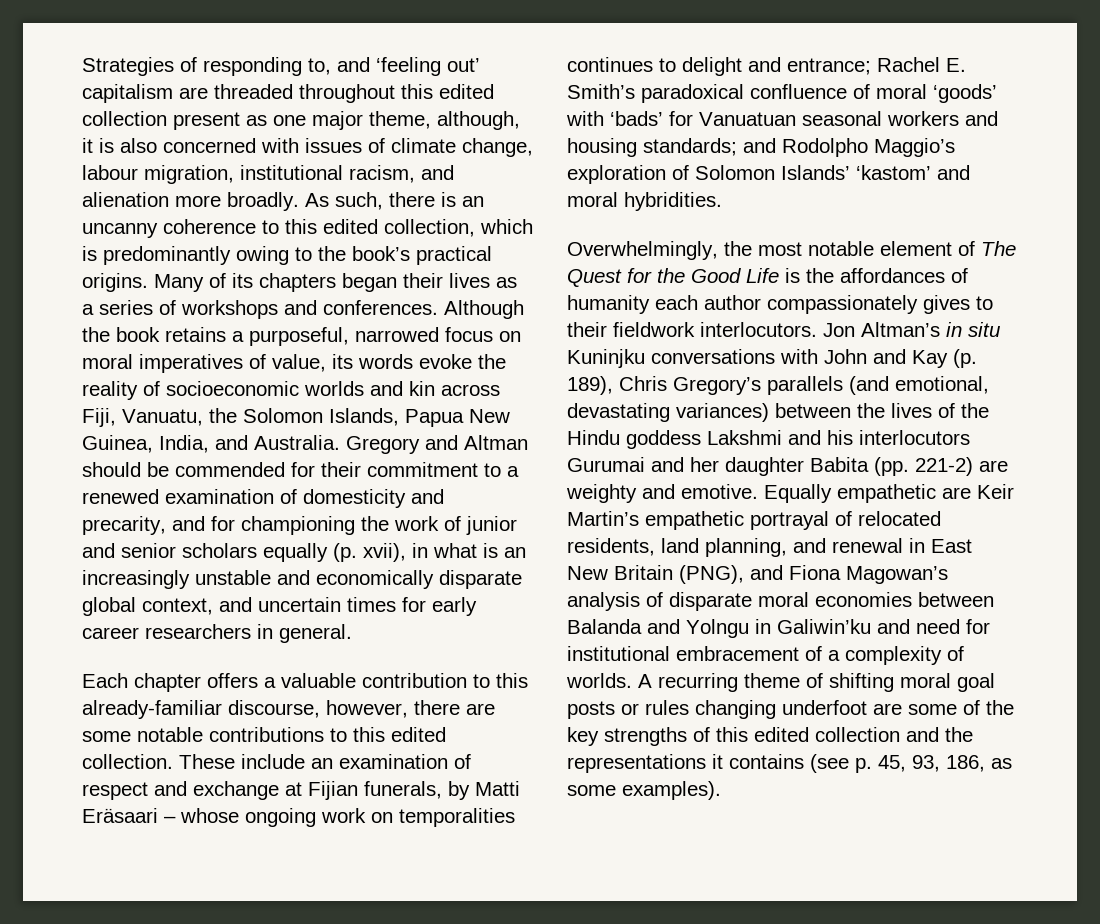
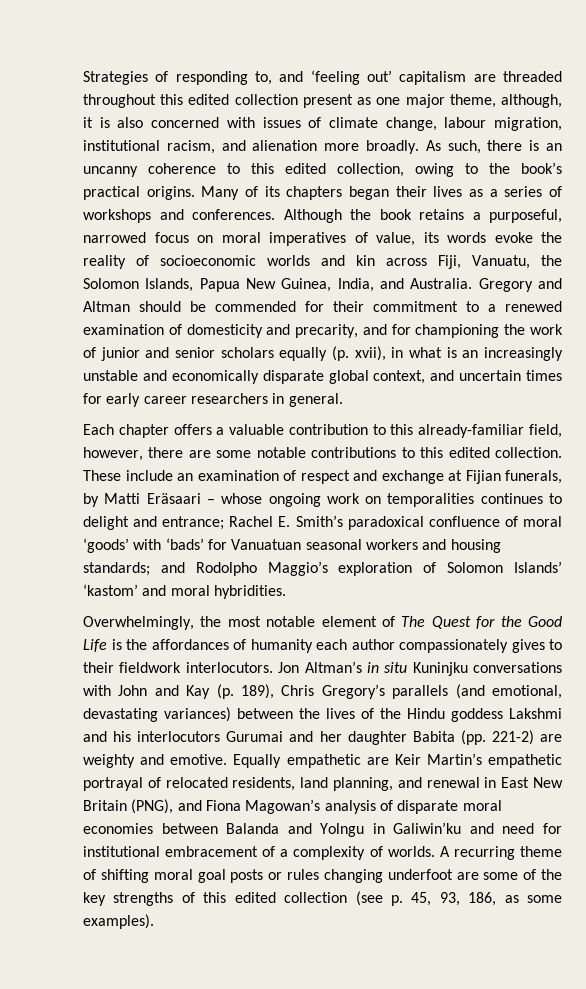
- As such, there is an uncanny coherence to this edited collection, which is predominantly owing to the book’s practical origins.
+ As such, there is an uncanny coherence to this edited collection, owing to the book’s practical origins.
- Each chapter offers a valuable contribution to this already-familiar discourse, however, there are some notable contributions to this edited collection.
+ Each chapter offers a valuable contribution to this already-familiar field, however, there are some notable contributions to this edited collection.
- A recurring theme of shifting moral goal posts or rules changing underfoot are some of the key strengths of this edited collection and the representations it contains (see p. 45, 93, 186, as some examples).
+ A recurring theme of shifting moral goal posts or rules changing underfoot are some of the key strengths of this edited collection (see p. 45, 93, 186, as some examples).

